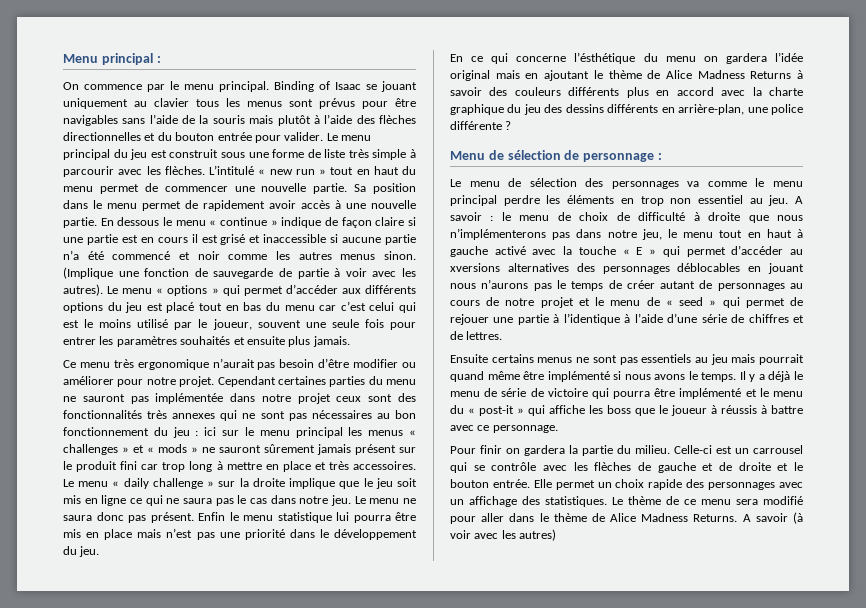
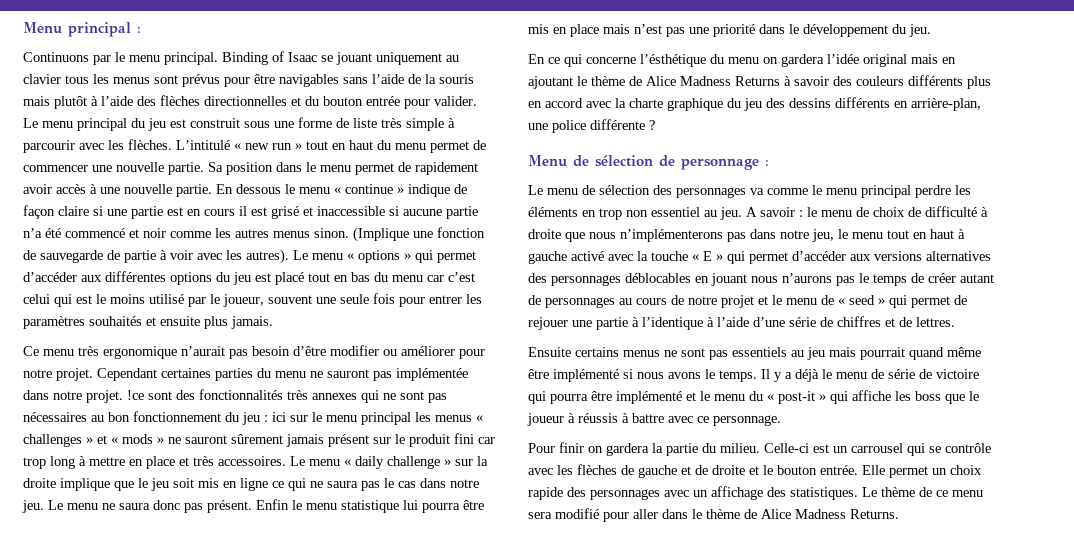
- On commence par le menu principal.
+ Continuons par le menu principal.
- Le menu « options » qui permet d’accéder aux différents options du jeu est placé tout en bas du menu car c’est celui qui est le moins utilisé par le joueur, souvent une seule fois pour entrer les paramètres souhaités et ensuite plus jamais.
+ Le menu « options » qui permet d’accéder aux différentes options du jeu est placé tout en bas du menu car c’est celui qui est le moins utilisé par le joueur, souvent une seule fois pour entrer les paramètres souhaités et ensuite plus jamais.
- Cependant certaines parties du menu ne sauront pas implémentée dans notre projet ceux sont des fonctionnalités très annexes qui ne sont pas nécessaires au bon fonctionnement du jeu : ici sur le menu principal les menus « challenges » et « mods » ne sauront sûrement jamais présent sur le produit fini car trop long à mettre en place et très accessoires.
+ Cependant certaines parties du menu ne sauront pas implémentée dans notre projet. !ce sont des fonctionnalités très annexes qui ne sont pas nécessaires au bon fonctionnement du jeu : ici sur le menu principal les menus « challenges » et « mods » ne sauront sûrement jamais présent sur le produit fini car trop long à mettre en place et très accessoires.
- le menu de choix de difficulté à droite que nous n’implémenterons pas dans notre jeu, le menu tout en haut à gauche activé avec la touche « E » qui permet d’accéder au xversions alternatives des personnages déblocables en jouant nous n’aurons pas le temps de créer autant de personnages au cours de notre projet et le menu de « seed » qui permet de rejouer une partie à l’identique à l’aide d’une série de chiffres et de lettres.
+ le menu de choix de difficulté à droite que nous n’implémenterons pas dans notre jeu, le menu tout en haut à gauche activé avec la touche « E » qui permet d’accéder aux versions alternatives des personnages déblocables en jouant nous n’aurons pas le temps de créer autant de personnages au cours de notre projet et le menu de « seed » qui permet de rejouer une partie à l’identique à l’aide d’une série de chiffres et de lettres.
- A savoir (à voir avec les autres)

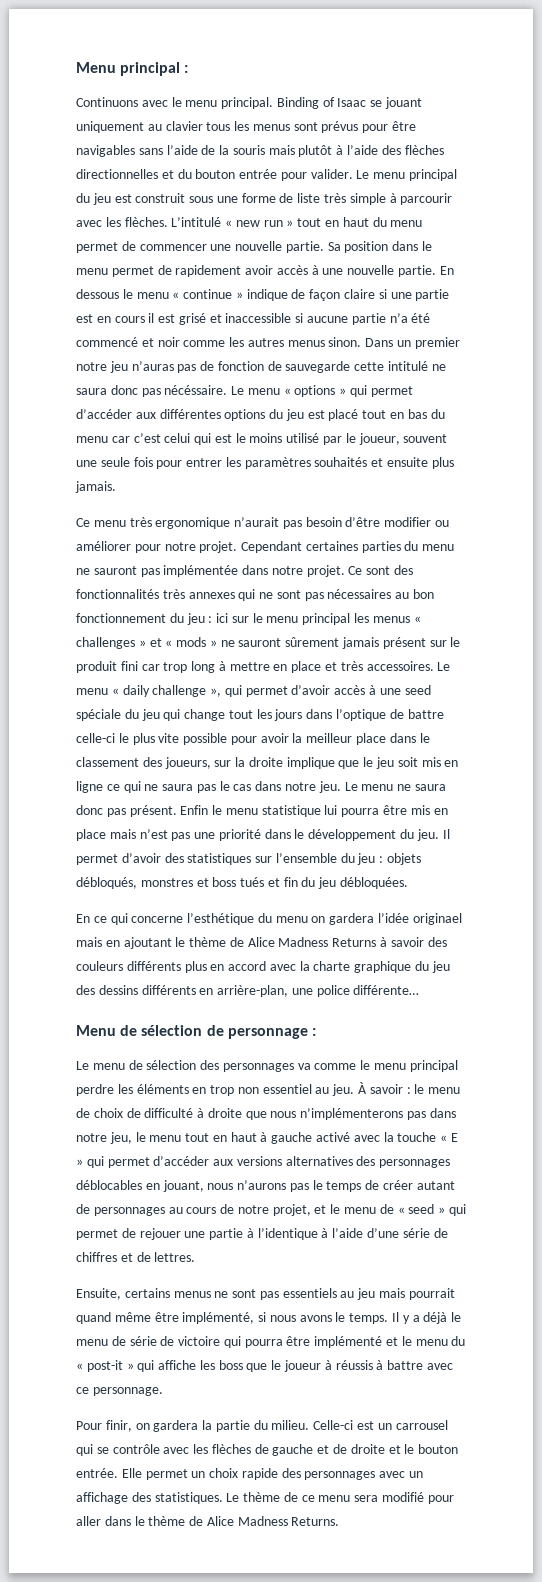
- Continuons par le menu principal.
+ Continuons avec le menu principal.
- (Implique une fonction de sauvegarde de partie à voir avec les autres).
+ Dans un premier notre jeu n’auras pas de fonction de sauvegarde cette intitulé ne saura donc pas nécéssaire.
- !ce sont des fonctionnalités très annexes qui ne sont pas nécessaires au bon fonctionnement du jeu : ici sur le menu principal les menus « challenges » et « mods » ne sauront sûrement jamais présent sur le produit fini car trop long à mettre en place et très accessoires.
+ Ce sont des fonctionnalités très annexes qui ne sont pas nécessaires au bon fonctionnement du jeu : ici sur le menu principal les menus « challenges » et « mods » ne sauront sûrement jamais présent sur le produit fini car trop long à mettre en place et très accessoires.
- Le menu « daily challenge » sur la droite implique que le jeu soit mis en ligne ce qui ne saura pas le cas dans notre jeu.
+ Le menu « daily challenge », qui permet d’avoir accès à une seed spéciale du jeu qui change tout les jours dans l’optique de battre celle-ci le plus vite possible pour avoir la meilleur place dans le classement des joueurs, sur la droite implique que le jeu soit mis en ligne ce qui ne saura pas le cas dans notre jeu.
+ Il permet d’avoir des statistiques sur l’ensemble du jeu : objets débloqués, monstres et boss tués et fin du jeu débloquées.
- En ce qui concerne l’ésthétique du menu on gardera l’idée original mais en ajoutant le thème de Alice Madness Returns à savoir des couleurs différents plus en accord avec la charte graphique du jeu des dessins différents en arrière-plan, une police différente ?
+ En ce qui concerne l’esthétique du menu on gardera l’idée originael mais en ajoutant le thème de Alice Madness Returns à savoir des couleurs différents plus en accord avec la charte graphique du jeu des dessins différents en arrière-plan, une police différente…
- A savoir :
+ À savoir :
- le menu de choix de difficulté à droite que nous n’implémenterons pas dans notre jeu, le menu tout en haut à gauche activé avec la touche « E » qui permet d’accéder aux versions alternatives des personnages déblocables en jouant nous n’aurons pas le temps de créer autant de personnages au cours de notre projet et le menu de « seed » qui permet de rejouer une partie à l’identique à l’aide d’une série de chiffres et de lettres.
+ le menu de choix de difficulté à droite que nous n’implémenterons pas dans notre jeu, le menu tout en haut à gauche activé avec la touche « E » qui permet d’accéder aux versions alternatives des personnages déblocables en jouant, nous n’aurons pas le temps de créer autant de personnages au cours de notre projet, et le menu de « seed » qui permet de rejouer une partie à l’identique à l’aide d’une série de chiffres et de lettres.
- Ensuite certains menus ne sont pas essentiels au jeu mais pourrait quand même être implémenté si nous avons le temps.
+ Ensuite, certains menus ne sont pas essentiels au jeu mais pourrait quand même être implémenté, si nous avons le temps.
- Pour finir on gardera la partie du milieu.
+ Pour finir, on gardera la partie du milieu.

